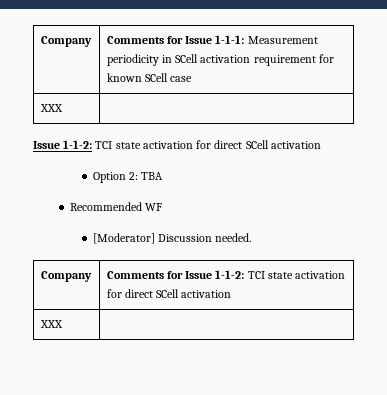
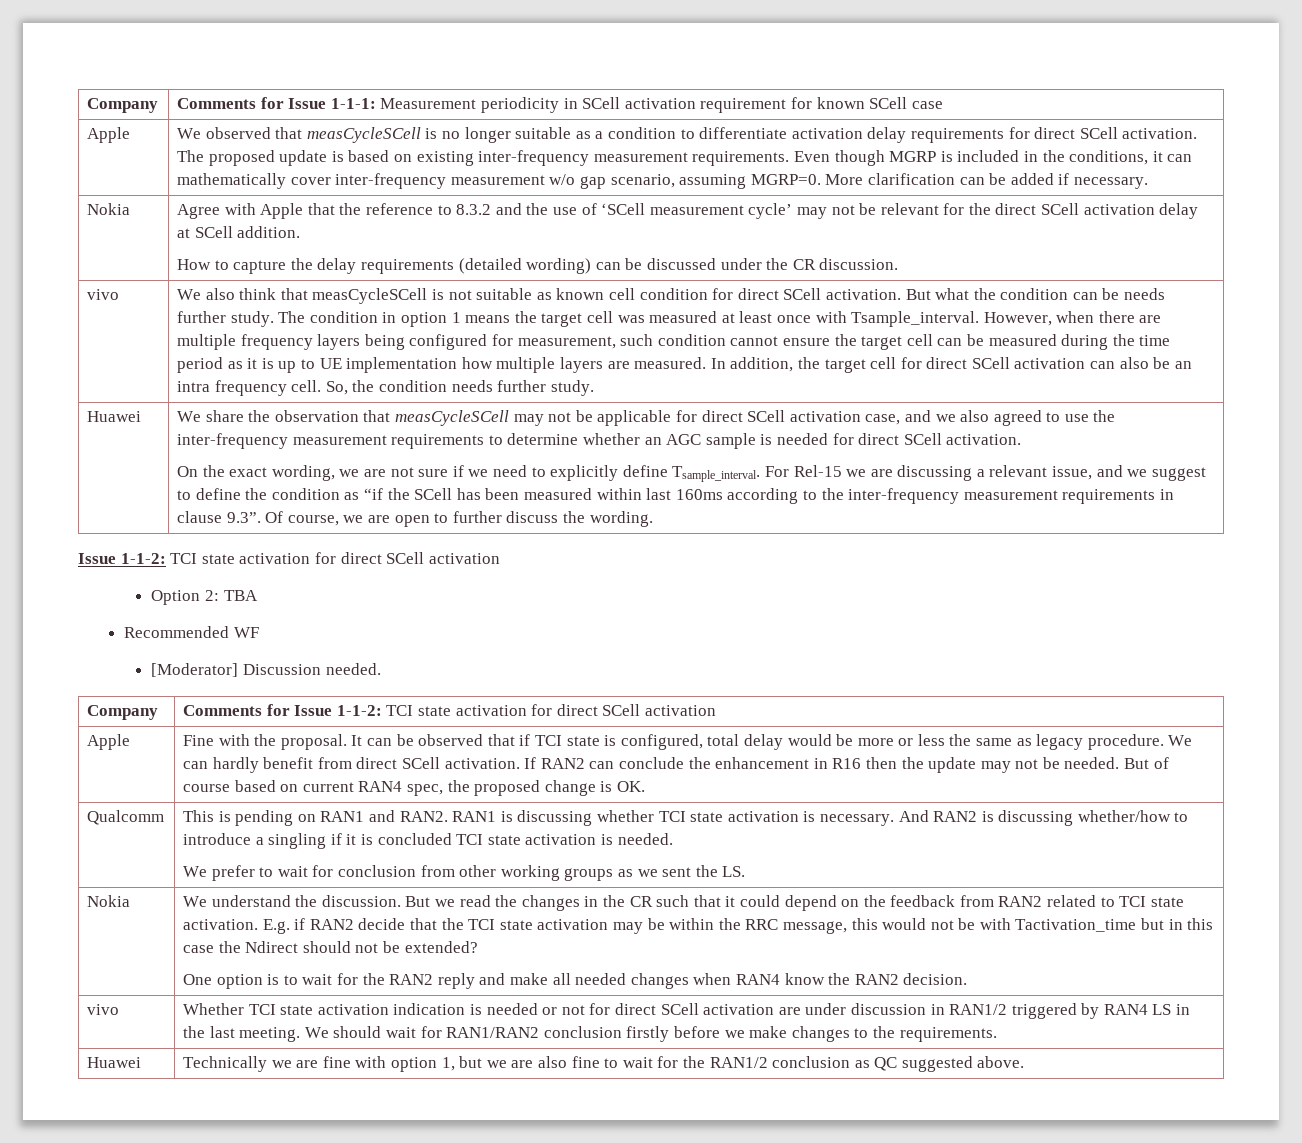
  Company | Comments for Issue 1-1-1: Measurement periodicity in SCell activation requirement for known SCell case
- XXX
+ Apple | We observed that measCycleSCell is no longer suitable as a condition to differentiate activation delay requirements for direct SCell activation. The proposed update is based on existing inter-frequency measurement requirements. Even though MGRP is included in the conditions, it can mathematically cover inter-frequency measurement w/o gap scenario, assuming MGRP=0. More clarification can be added if necessary.
+ Nokia | Agree with Apple that the reference to 8.3.2 and the use of ‘SCell measurement cycle’ may not be relevant for the direct SCell activation delay at SCell addition.
+ How to capture the delay requirements (detailed wording) can be discussed under the CR discussion.
+ vivo | We also think that measCycleSCell is not suitable as known cell condition for direct SCell activation. But what the condition can be needs further study. The condition in option 1 means the target cell was measured at least once with Tsample_interval. However, when there are multiple frequency layers being configured for measurement, such condition cannot ensure the target cell can be measured during the time period as it is up to UE implementation how multiple layers are measured. In addition, the target cell for direct SCell activation can also be an intra frequency cell. So, the condition needs further study.
+ Huawei | We share the observation that measCycleSCell may not be applicable for direct SCell activation case, and we also agreed to use the inter-frequency measurement requirements to determine whether an AGC sample is needed for direct SCell activation.
+ On the exact wording, we are not sure if we need to explicitly define Tsample_interval. For Rel-15 we are discussing a relevant issue, and we suggest to define the condition as “if the SCell has been measured within last 160ms according to the inter-frequency measurement requirements in clause 9.3”. Of course, we are open to further discuss the wording.
  Company | Comments for Issue 1-1-2: TCI state activation for direct SCell activation
- XXX
+ Apple | Fine with the proposal. It can be observed that if TCI state is configured, total delay would be more or less the same as legacy procedure. We can hardly benefit from direct SCell activation. If RAN2 can conclude the enhancement in R16 then the update may not be needed. But of course based on current RAN4 spec, the proposed change is OK.
+ Qualcomm | This is pending on RAN1 and RAN2. RAN1 is discussing whether TCI state activation is necessary. And RAN2 is discussing whether/how to introduce a singling if it is concluded TCI state activation is needed.
+ We prefer to wait for conclusion from other working groups as we sent the LS.
+ Nokia | We understand the discussion. But we read the changes in the CR such that it could depend on the feedback from RAN2 related to TCI state activation. E.g. if RAN2 decide that the TCI state activation may be within the RRC message, this would not be with Tactivation_time but in this case the Ndirect should not be extended?
+ One option is to wait for the RAN2 reply and make all needed changes when RAN4 know the RAN2 decision.
+ vivo | Whether TCI state activation indication is needed or not for direct SCell activation are under discussion in RAN1/2 triggered by RAN4 LS in the last meeting. We should wait for RAN1/RAN2 conclusion firstly before we make changes to the requirements.
+ Huawei | Technically we are fine with option 1, but we are also fine to wait for the RAN1/2 conclusion as QC suggested above.

